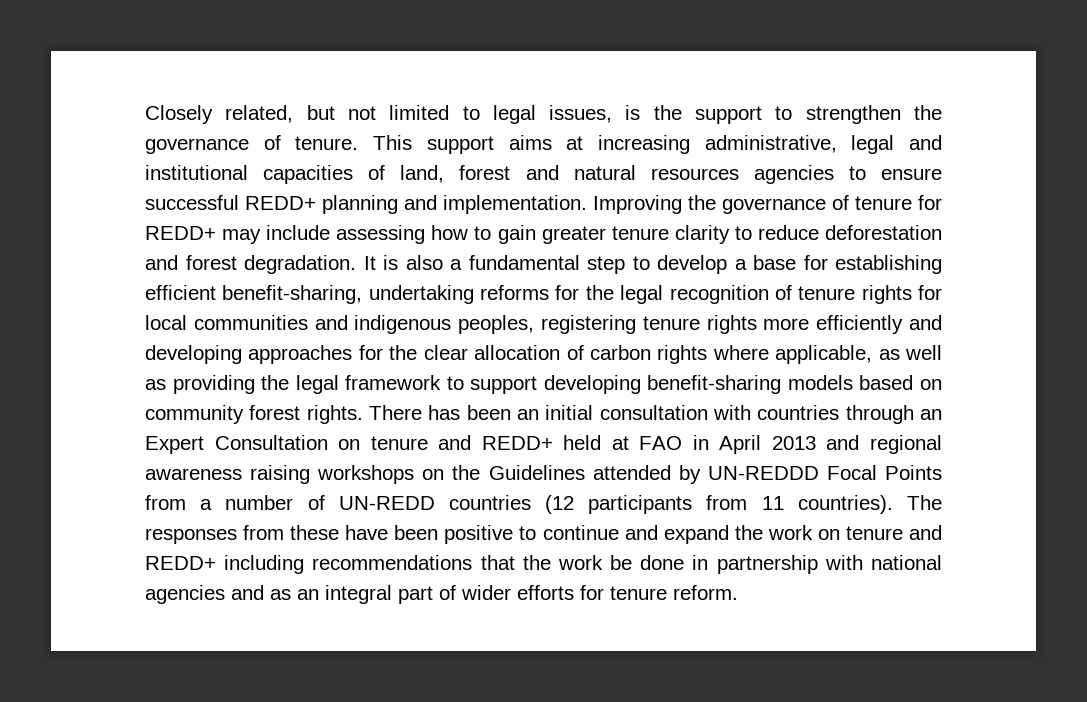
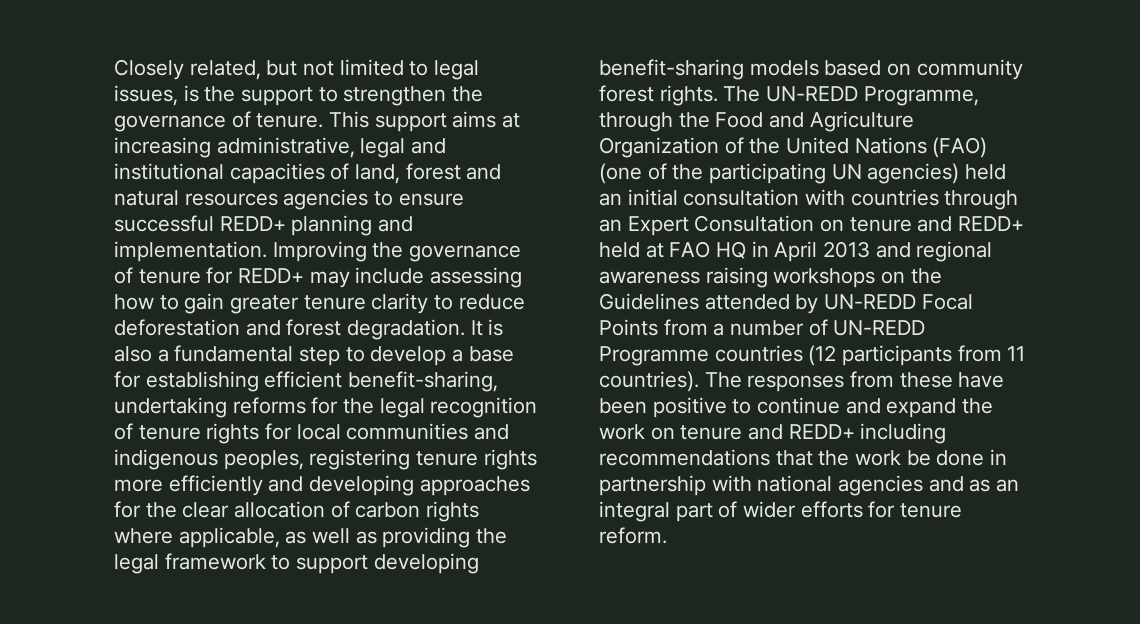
- There has been an initial consultation with countries through an Expert Consultation on tenure and REDD+ held at FAO in April 2013 and regional awareness raising workshops on the Guidelines attended by UN-REDDD Focal Points from a number of UN-REDD countries (12 participants from 11 countries).
+ The UN-REDD Programme, through the Food and Agriculture Organization of the United Nations (FAO) (one of the participating UN agencies) held an initial consultation with countries through an Expert Consultation on tenure and REDD+ held at FAO HQ in April 2013 and regional awareness raising workshops on the Guidelines attended by UN-REDD Focal Points from a number of UN-REDD Programme countries (12 participants from 11 countries).

